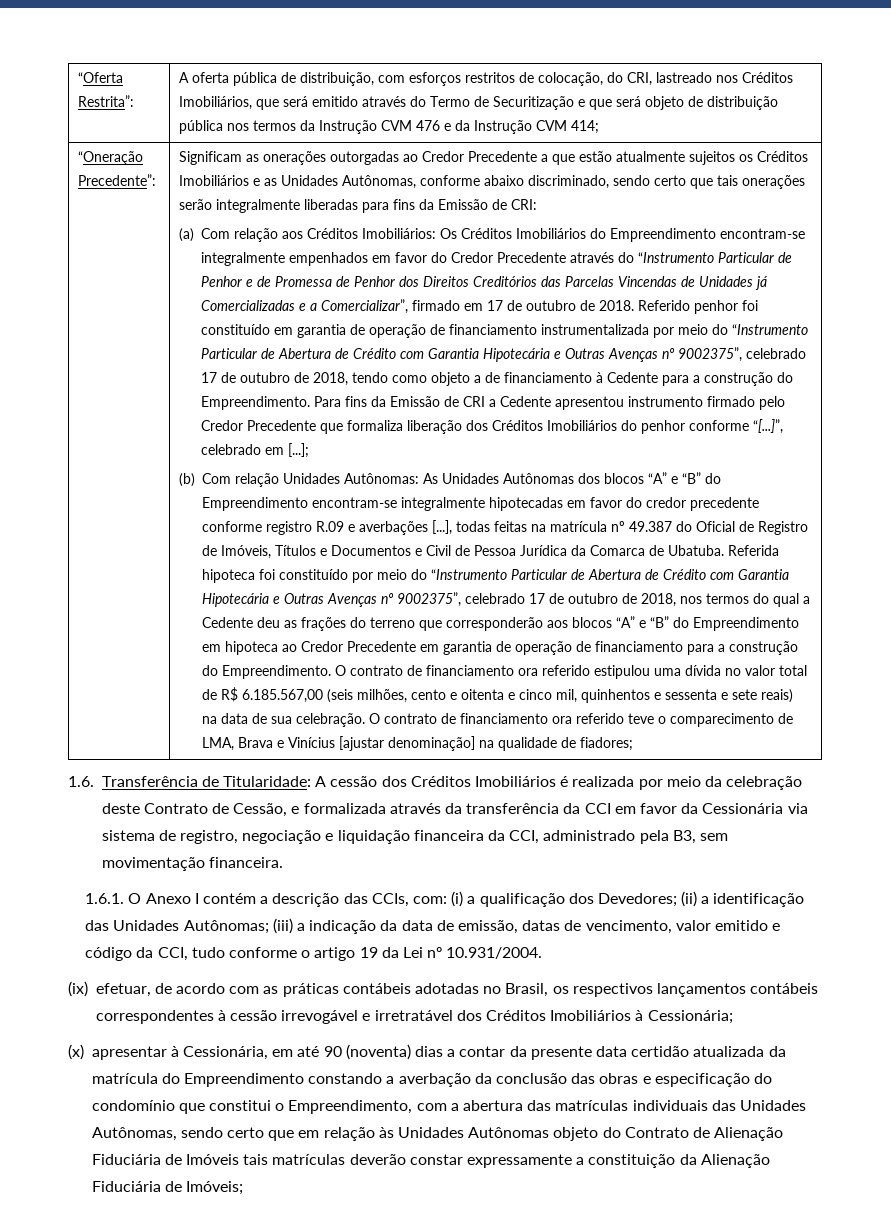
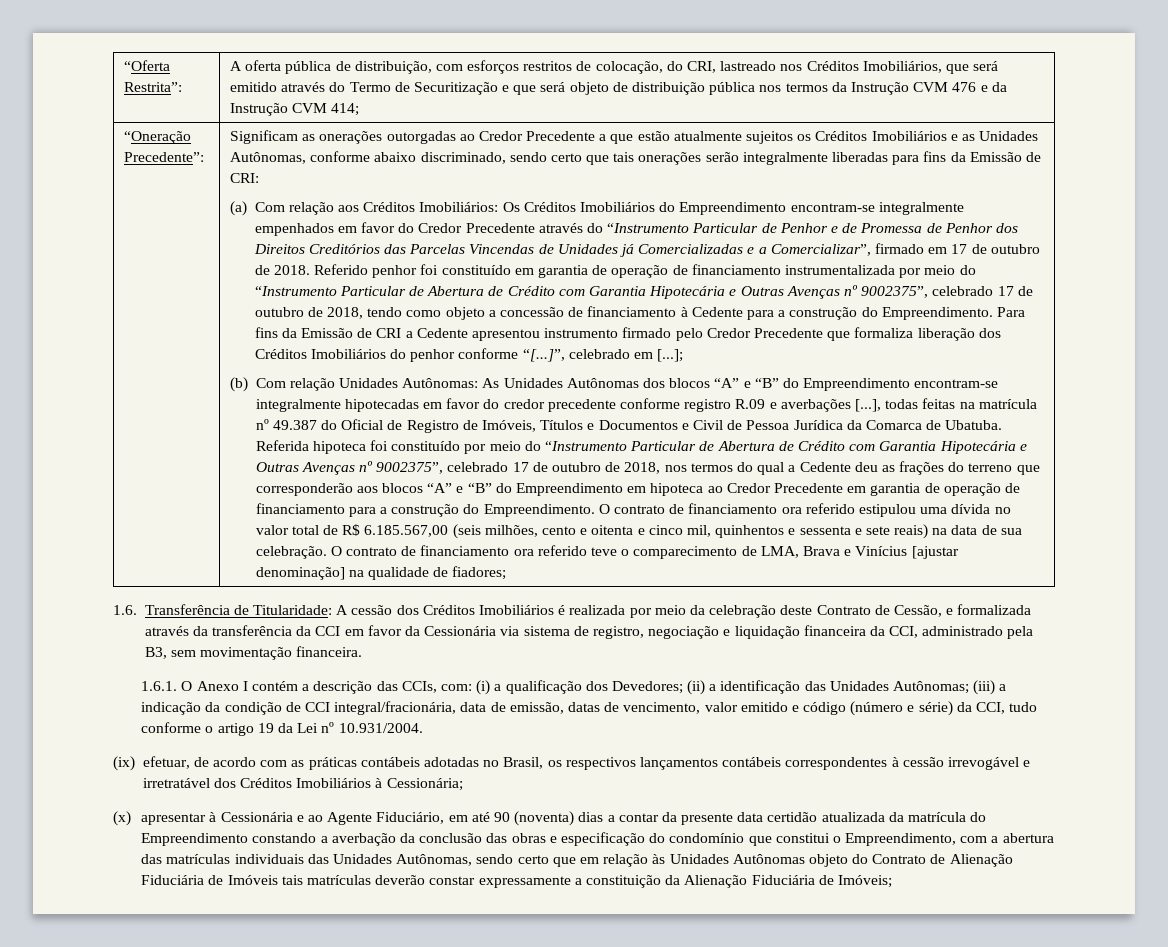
- Referido penhor foi constituído em garantia de operação de financiamento instrumentalizada por meio do “Instrumento Particular de Abertura de Crédito com Garantia Hipotecária e Outras Avenças nº 9002375”, celebrado 17 de outubro de 2018, tendo como objeto a de financiamento à Cedente para a construção do Empreendimento.
+ Referido penhor foi constituído em garantia de operação de financiamento instrumentalizada por meio do “Instrumento Particular de Abertura de Crédito com Garantia Hipotecária e Outras Avenças nº 9002375”, celebrado 17 de outubro de 2018, tendo como objeto a concessão de financiamento à Cedente para a construção do Empreendimento.
- 1.6.1. O Anexo I contém a descrição das CCIs, com: (i) a qualificação dos Devedores; (ii) a identificação das Unidades Autônomas; (iii) a indicação da data de emissão, datas de vencimento, valor emitido e código da CCI, tudo conforme o artigo 19 da Lei nº 10.931/2004.
+ 1.6.1. O Anexo I contém a descrição das CCIs, com: (i) a qualificação dos Devedores; (ii) a identificação das Unidades Autônomas; (iii) a indicação da condição de CCI integral/fracionária, data de emissão, datas de vencimento, valor emitido e código (número e série) da CCI, tudo conforme o artigo 19 da Lei nº 10.931/2004.
- (x) apresentar à Cessionária, em até 90 (noventa) dias a contar da presente data certidão atualizada da matrícula do Empreendimento constando a averbação da conclusão das obras e especificação do condomínio que constitui o Empreendimento, com a abertura das matrículas individuais das Unidades Autônomas, sendo certo que em relação às Unidades Autônomas objeto do Contrato de Alienação Fiduciária de Imóveis tais matrículas deverão constar expressamente a constituição da Alienação Fiduciária de Imóveis;
+ (x) apresentar à Cessionária e ao Agente Fiduciário, em até 90 (noventa) dias a contar da presente data certidão atualizada da matrícula do Empreendimento constando a averbação da conclusão das obras e especificação do condomínio que constitui o Empreendimento, com a abertura das matrículas individuais das Unidades Autônomas, sendo certo que em relação às Unidades Autônomas objeto do Contrato de Alienação Fiduciária de Imóveis tais matrículas deverão constar expressamente a constituição da Alienação Fiduciária de Imóveis;

